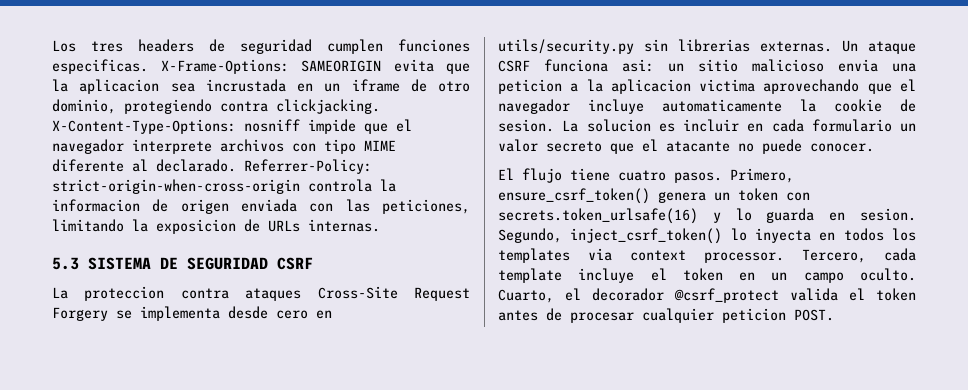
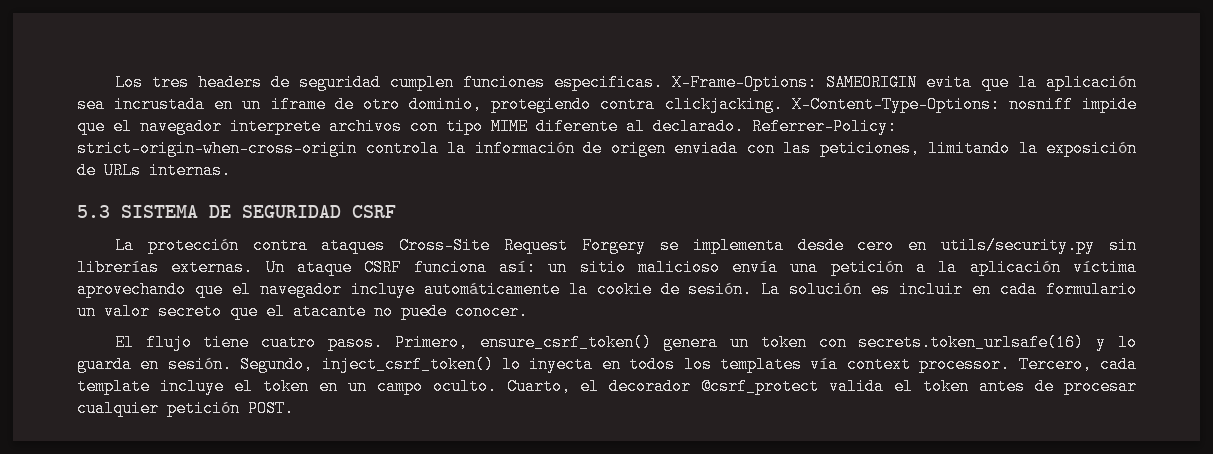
- X-Frame-Options: SAMEORIGIN evita que la aplicacion sea incrustada en un iframe de otro dominio, protegiendo contra clickjacking.
+ X-Frame-Options: SAMEORIGIN evita que la aplicación sea incrustada en un iframe de otro dominio, protegiendo contra clickjacking.
- Referrer-Policy: strict-origin-when-cross-origin controla la informacion de origen enviada con las peticiones, limitando la exposicion de URLs internas.
+ Referrer-Policy: strict-origin-when-cross-origin controla la información de origen enviada con las peticiones, limitando la exposición de URLs internas.
- La proteccion contra ataques Cross-Site Request Forgery se implementa desde cero en utils/security.py sin librerias externas.
+ La protección contra ataques Cross-Site Request Forgery se implementa desde cero en utils/security.py sin librerías externas.
- Un ataque CSRF funciona asi: un sitio malicioso envia una peticion a la aplicacion victima aprovechando que el navegador incluye automaticamente la cookie de sesion. La solucion es incluir en cada formulario un valor secreto que el atacante no puede conocer.
+ Un ataque CSRF funciona así: un sitio malicioso envía una petición a la aplicación víctima aprovechando que el navegador incluye automáticamente la cookie de sesión. La solución es incluir en cada formulario un valor secreto que el atacante no puede conocer.
- Primero, ensure_csrf_token() genera un token con secrets.token_urlsafe(16) y lo guarda en sesion.
+ Primero, ensure_csrf_token() genera un token con secrets.token_urlsafe(16) y lo guarda en sesión.
- Segundo, inject_csrf_token() lo inyecta en todos los templates via context processor.
+ Segundo, inject_csrf_token() lo inyecta en todos los templates vía context processor.
- Cuarto, el decorador @csrf_protect valida el token antes de procesar cualquier peticion POST.
+ Cuarto, el decorador @csrf_protect valida el token antes de procesar cualquier petición POST.

